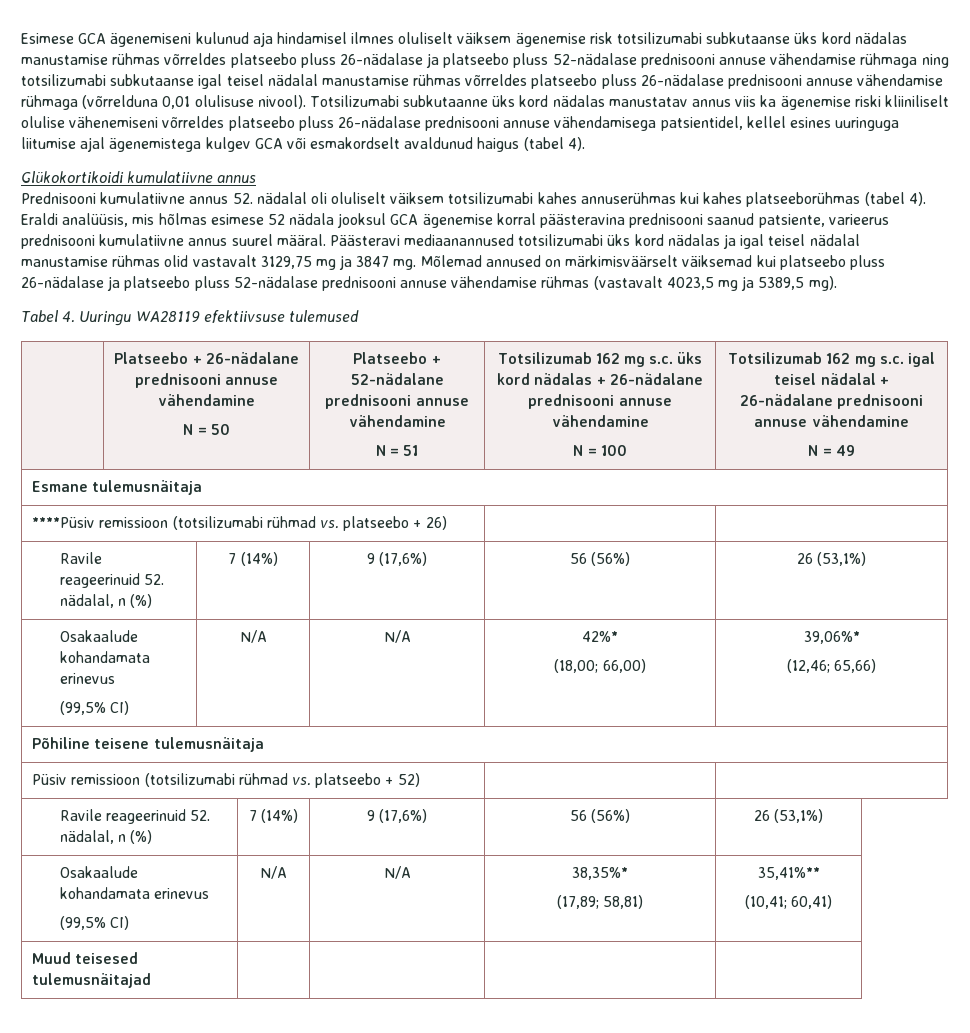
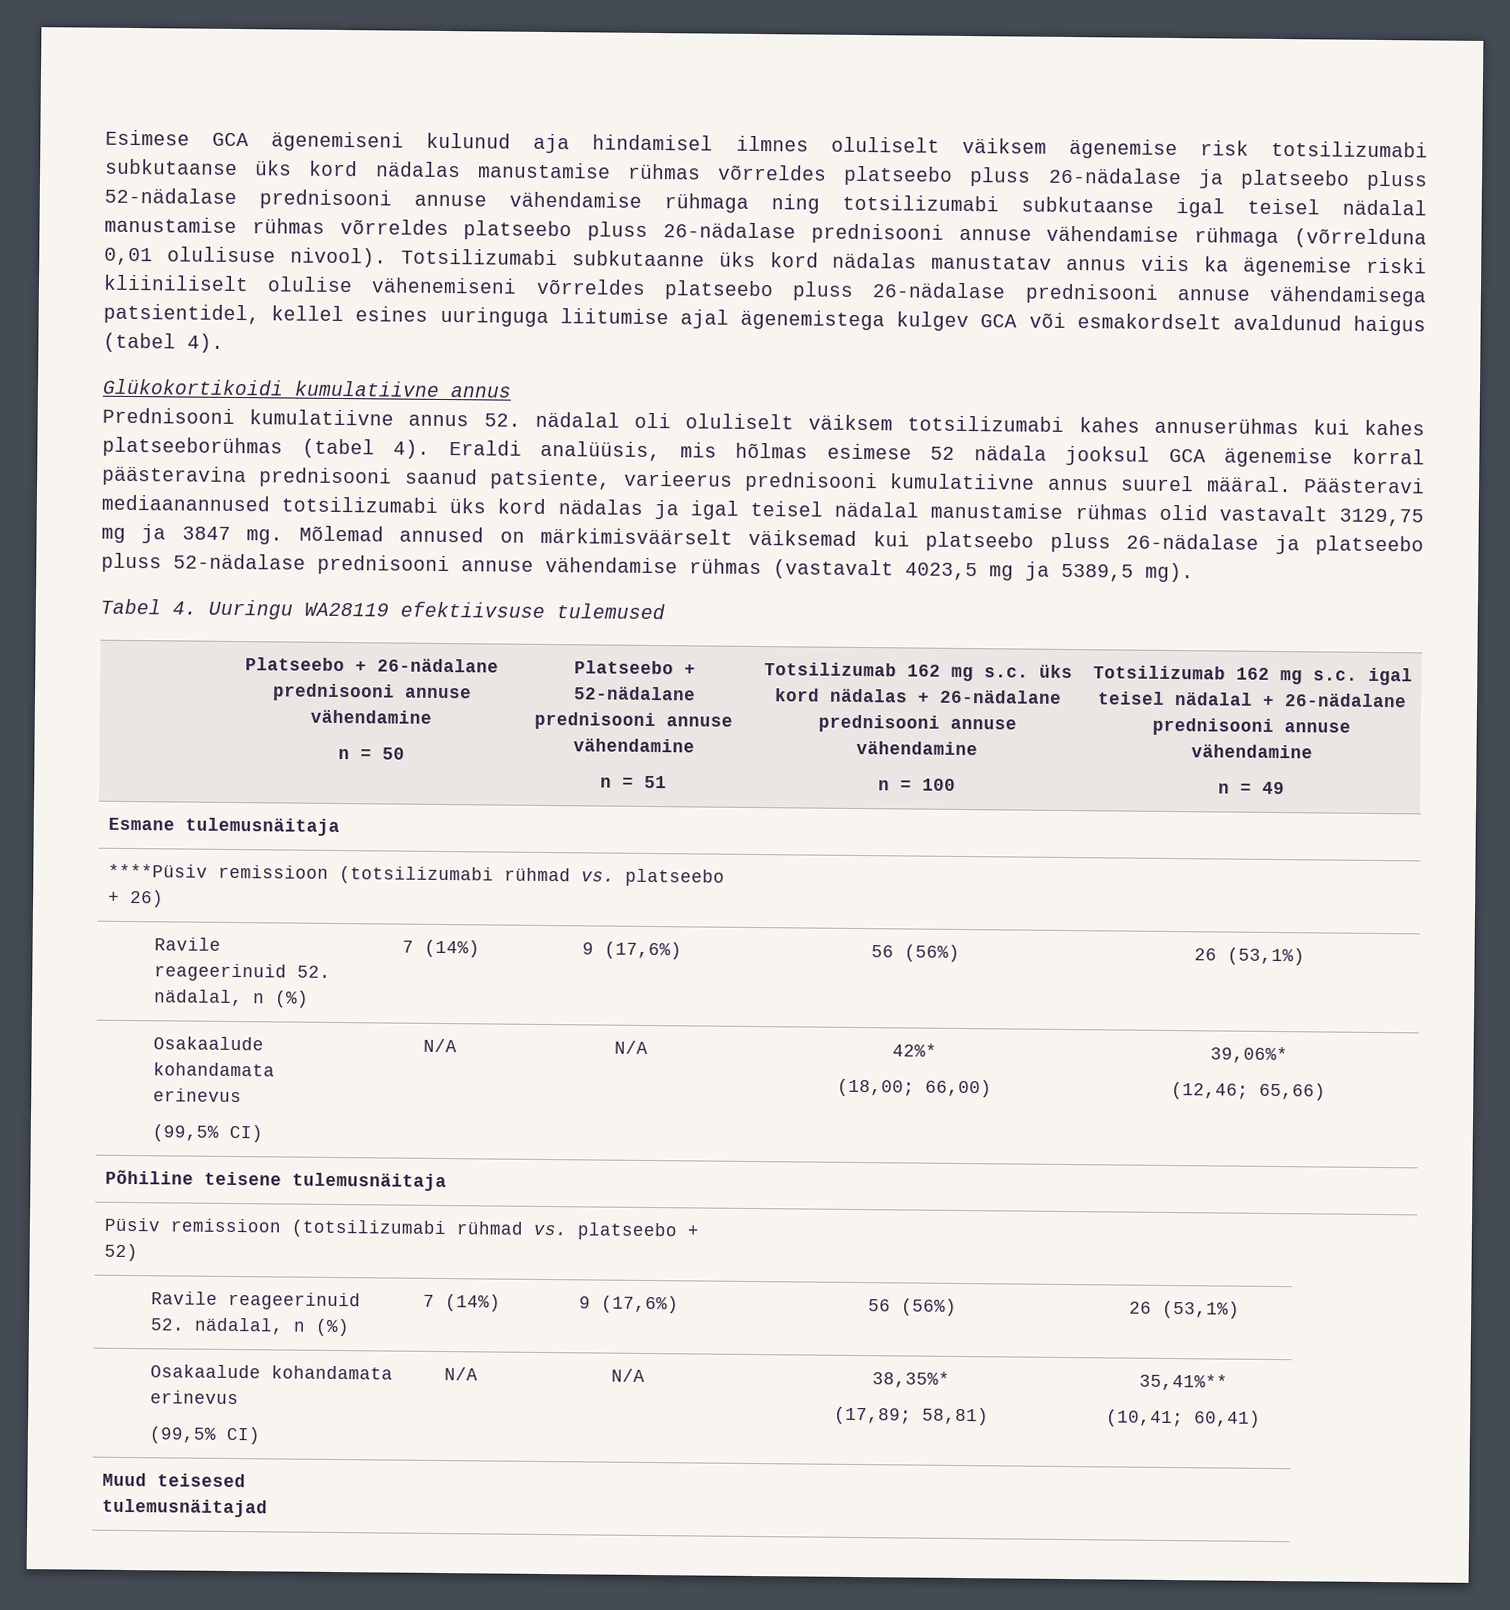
- N = 50
+ n = 50
- N = 51
+ n = 51
- N = 100
+ n = 100
- N = 49
+ n = 49

